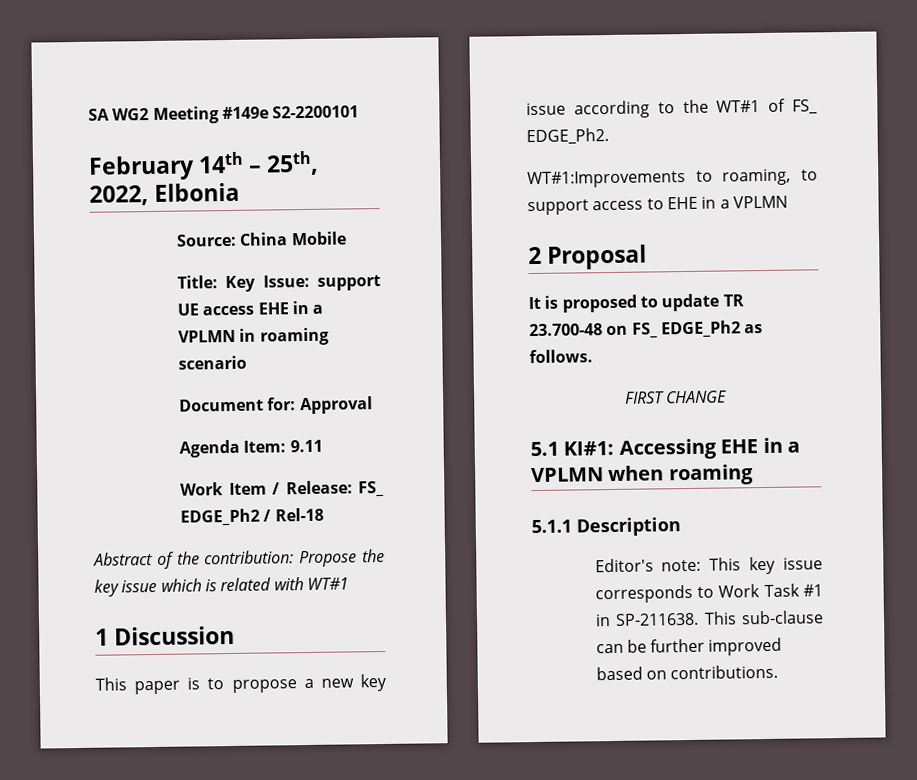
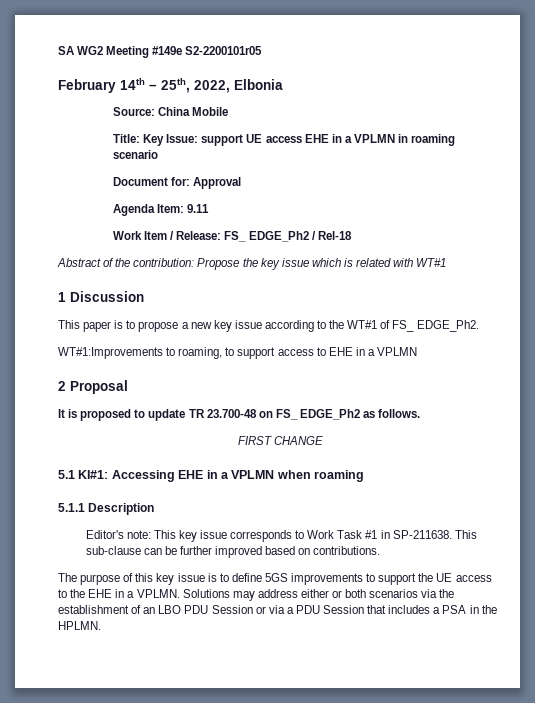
- SA WG2 Meeting #149e S2-2200101
+ SA WG2 Meeting #149e S2-2200101r05
+ The purpose of this key issue is to define 5GS improvements to support the UE access to the EHE in a VPLMN. Solutions may address either or both scenarios via the establishment of an LBO PDU Session or via a PDU Session that includes a PSA in the HPLMN.

